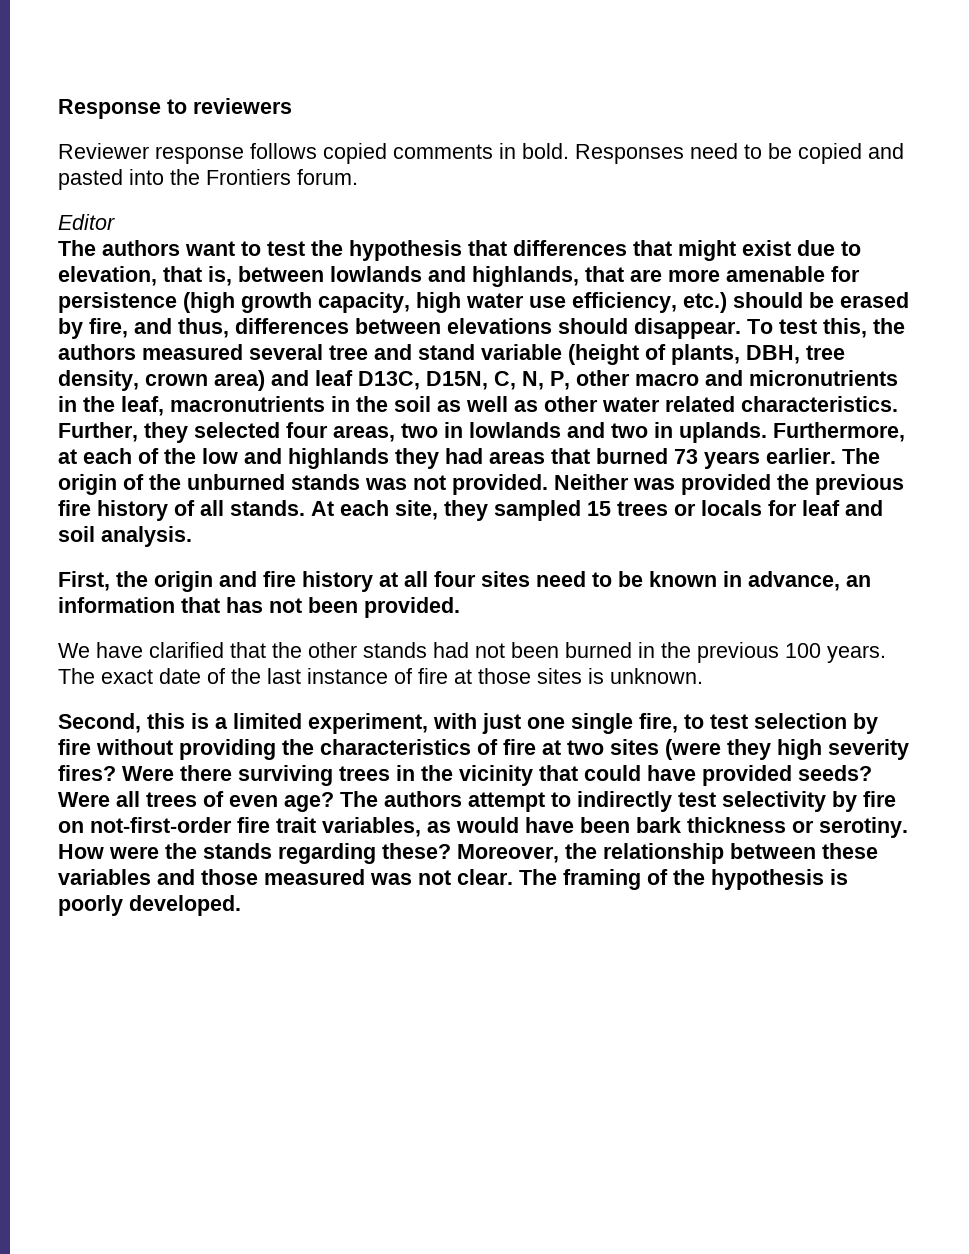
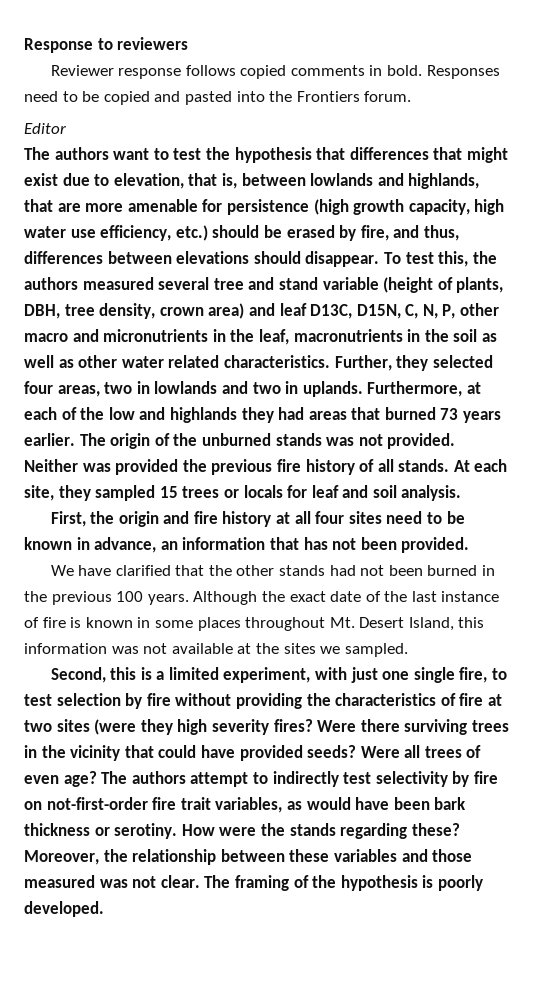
- The exact date of the last instance of fire at those sites is unknown.
+ Although the exact date of the last instance of fire is known in some places throughout Mt. Desert Island, this information was not available at the sites we sampled.

